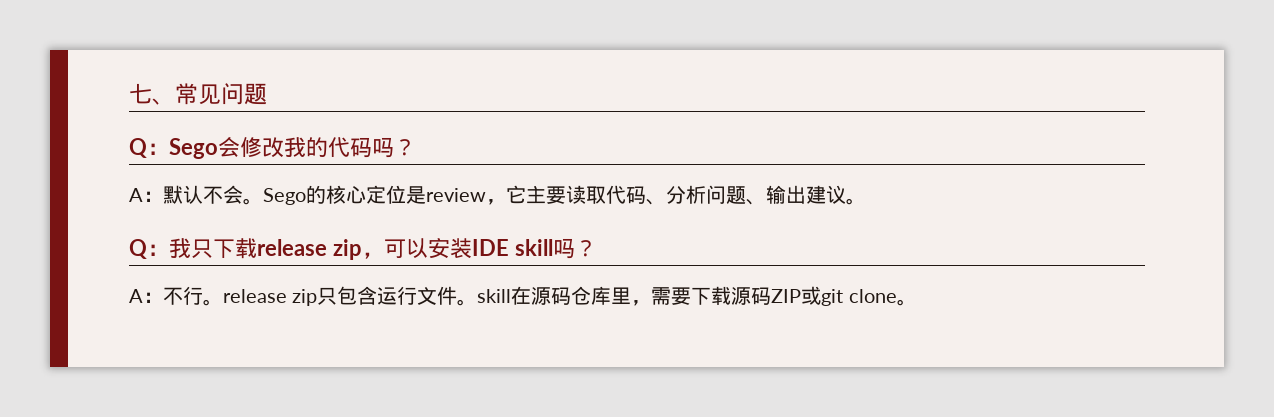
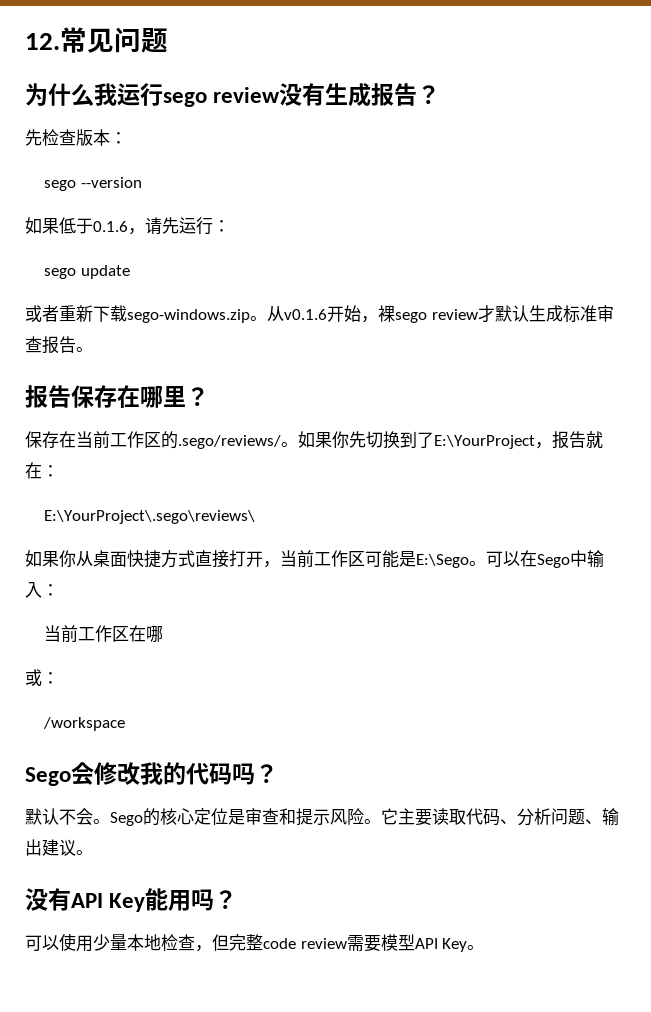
- 七、常见问题
+ 12.常见问题
- Q：Sego会修改我的代码吗？
+ 为什么我运行sego review没有生成报告？
+ 先检查版本：
+ sego --version
+ 如果低于0.1.6，请先运行：
+ sego update
+ 或者重新下载sego-windows.zip。从v0.1.6开始，裸sego review才默认生成标准审查报告。
+ 报告保存在哪里？
+ 保存在当前工作区的.sego/reviews/。如果你先切换到了E:\YourProject，报告就在：
+ E:\YourProject\.sego\reviews\
+ 如果你从桌面快捷方式直接打开，当前工作区可能是E:\Sego。可以在Sego中输入：
+ 当前工作区在哪
+ 或：
+ /workspace
+ Sego会修改我的代码吗？
- A：默认不会。
+ 默认不会。
- Sego的核心定位是review，它主要读取代码、分析问题、输出建议。
+ Sego的核心定位是审查和提示风险。它主要读取代码、分析问题、输出建议。
- Q：我只下载release zip，可以安装IDE skill吗？
- A：不行。release zip只包含运行文件。skill在源码仓库里，需要下载源码ZIP或git clone。
+ 没有API Key能用吗？
+ 可以使用少量本地检查，但完整code review需要模型API Key。

